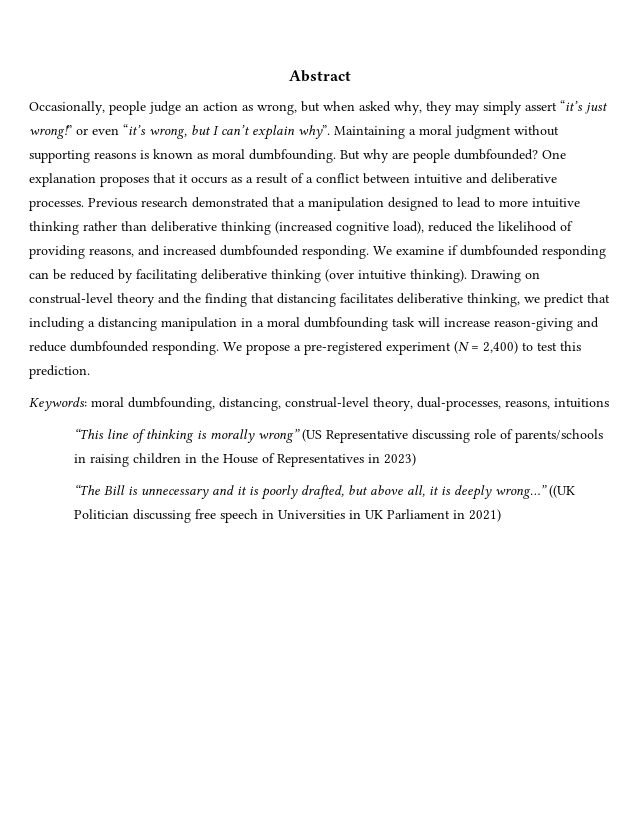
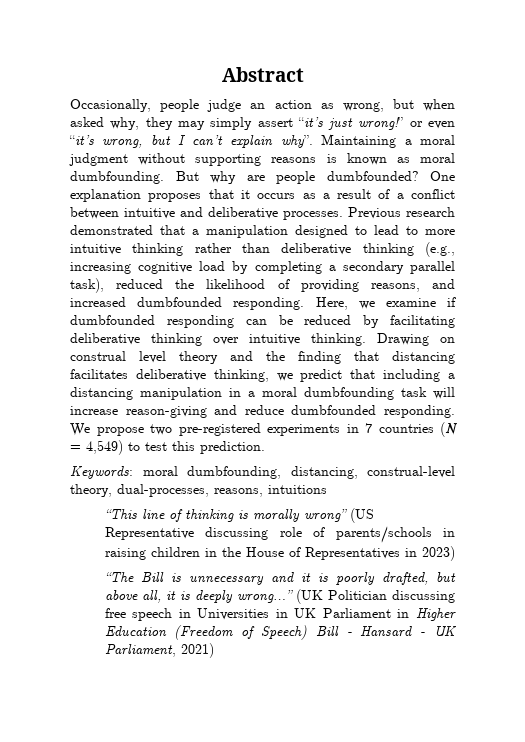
- Previous research demonstrated that a manipulation designed to lead to more intuitive thinking rather than deliberative thinking (increased cognitive load), reduced the likelihood of providing reasons, and increased dumbfounded responding.
+ Previous research demonstrated that a manipulation designed to lead to more intuitive thinking rather than deliberative thinking (e.g., increasing cognitive load by completing a secondary parallel task), reduced the likelihood of providing reasons, and increased dumbfounded responding.
- We examine if dumbfounded responding can be reduced by facilitating deliberative thinking (over intuitive thinking). Drawing on construal-level theory and the finding that distancing facilitates deliberative thinking, we predict that including a distancing manipulation in a moral dumbfounding task will increase reason-giving and reduce dumbfounded responding.
+ Here, we examine if dumbfounded responding can be reduced by facilitating deliberative thinking over intuitive thinking. Drawing on construal level theory and the finding that distancing facilitates deliberative thinking, we predict that including a distancing manipulation in a moral dumbfounding task will increase reason-giving and reduce dumbfounded responding.
- We propose a pre-registered experiment (N = 2,400) to test this prediction.
+ We propose two pre-registered experiments in 7 countries (N = 4,549) to test this prediction.
- ((UK Politician discussing free speech in Universities in UK Parliament in 2021)
+ (UK Politician discussing free speech in Universities in UK Parliament in Higher Education (Freedom of Speech) Bill - Hansard - UK Parliament, 2021)

